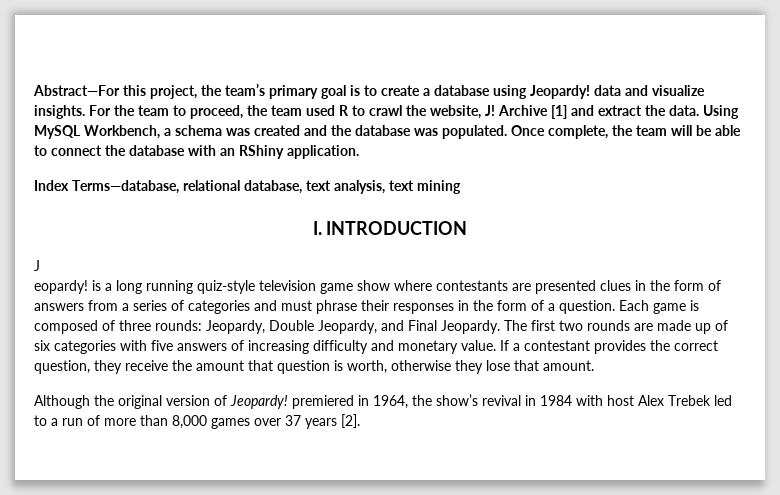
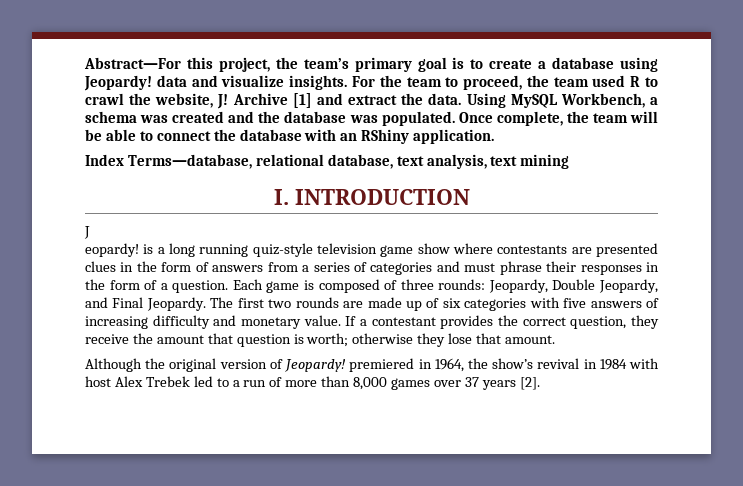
- If a contestant provides the correct question, they receive the amount that question is worth, otherwise they lose that amount.
+ If a contestant provides the correct question, they receive the amount that question is worth; otherwise they lose that amount.

